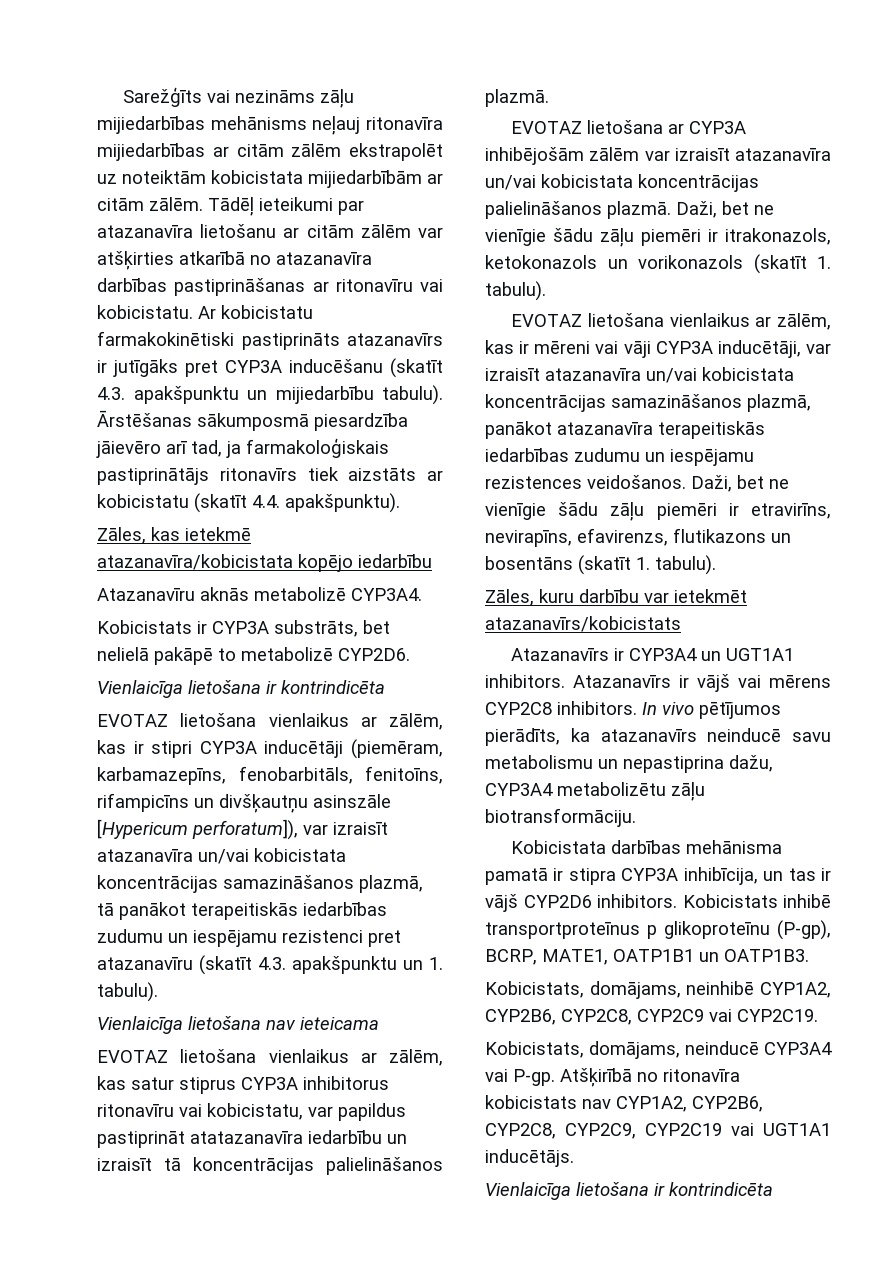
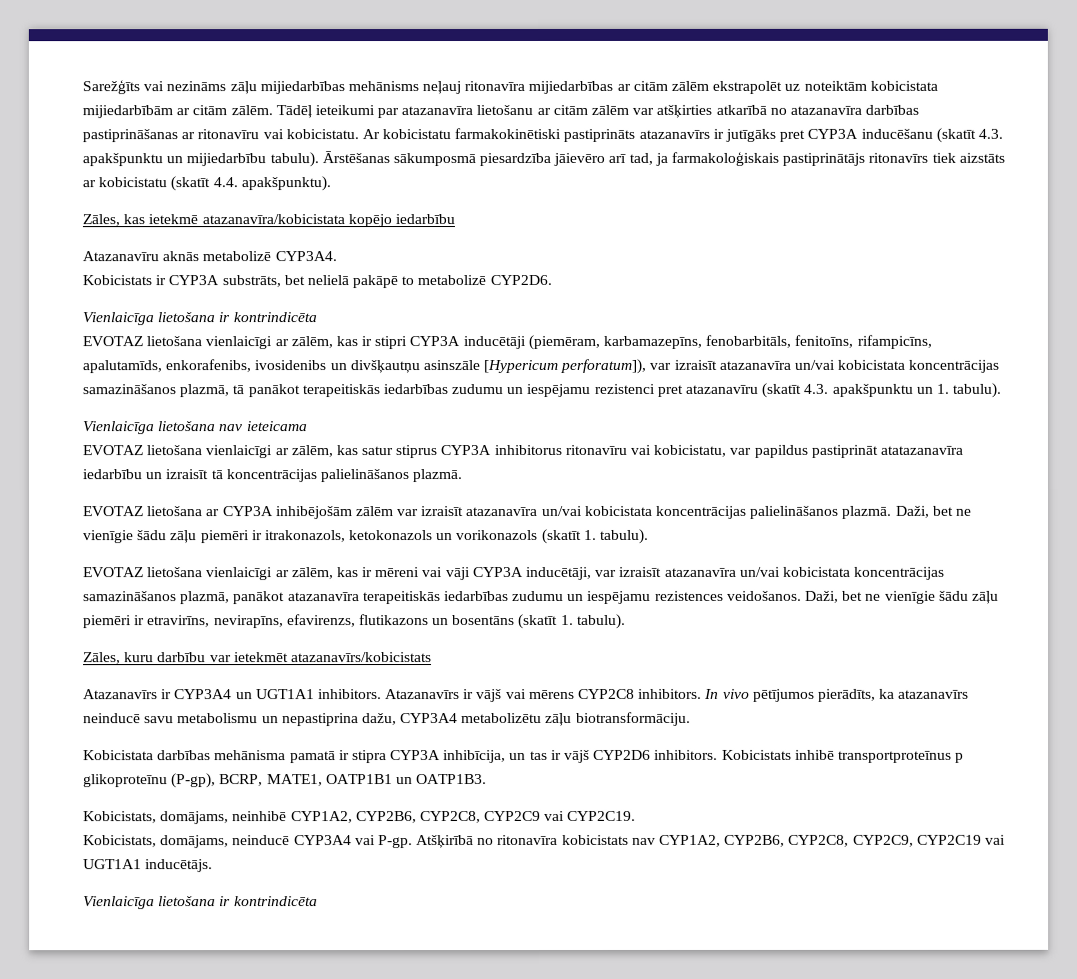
- EVOTAZ lietošana vienlaikus ar zālēm, kas ir stipri CYP3A inducētāji (piemēram, karbamazepīns, fenobarbitāls, fenitoīns, rifampicīns un divšķautņu asinszāle [Hypericum perforatum]), var izraisīt atazanavīra un/vai kobicistata koncentrācijas samazināšanos plazmā, tā panākot terapeitiskās iedarbības zudumu un iespējamu rezistenci pret atazanavīru (skatīt 4.3. apakšpunktu un 1. tabulu).
+ EVOTAZ lietošana vienlaicīgi ar zālēm, kas ir stipri CYP3A inducētāji (piemēram, karbamazepīns, fenobarbitāls, fenitoīns, rifampicīns, apalutamīds, enkorafenibs, ivosidenibs un divšķautņu asinszāle [Hypericum perforatum]), var izraisīt atazanavīra un/vai kobicistata koncentrācijas samazināšanos plazmā, tā panākot terapeitiskās iedarbības zudumu un iespējamu rezistenci pret atazanavīru (skatīt 4.3. apakšpunktu un 1. tabulu).
- EVOTAZ lietošana vienlaikus ar zālēm, kas satur stiprus CYP3A inhibitorus ritonavīru vai kobicistatu, var papildus pastiprināt atatazanavīra iedarbību un izraisīt tā koncentrācijas palielināšanos plazmā.
+ EVOTAZ lietošana vienlaicīgi ar zālēm, kas satur stiprus CYP3A inhibitorus ritonavīru vai kobicistatu, var papildus pastiprināt atatazanavīra iedarbību un izraisīt tā koncentrācijas palielināšanos plazmā.
- EVOTAZ lietošana vienlaikus ar zālēm, kas ir mēreni vai vāji CYP3A inducētāji, var izraisīt atazanavīra un/vai kobicistata koncentrācijas samazināšanos plazmā, panākot atazanavīra terapeitiskās iedarbības zudumu un iespējamu rezistences veidošanos.
+ EVOTAZ lietošana vienlaicīgi ar zālēm, kas ir mēreni vai vāji CYP3A inducētāji, var izraisīt atazanavīra un/vai kobicistata koncentrācijas samazināšanos plazmā, panākot atazanavīra terapeitiskās iedarbības zudumu un iespējamu rezistences veidošanos.

